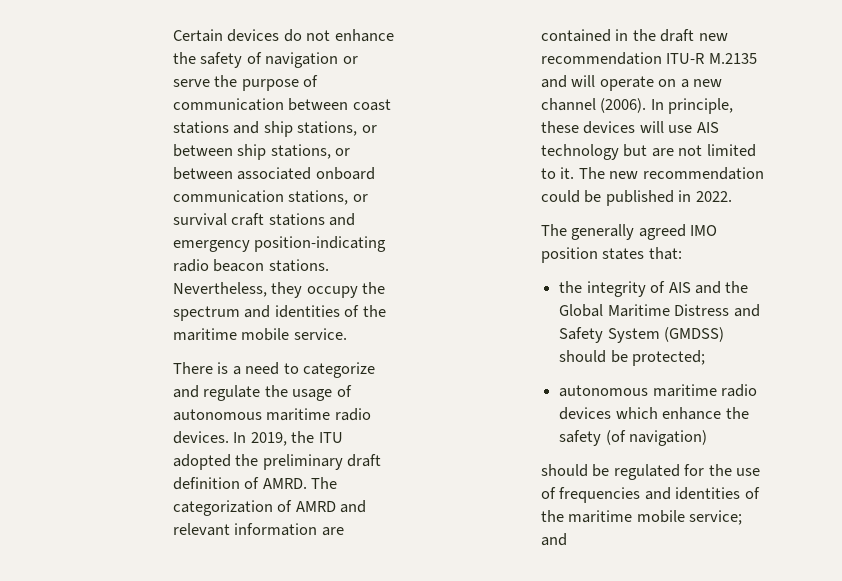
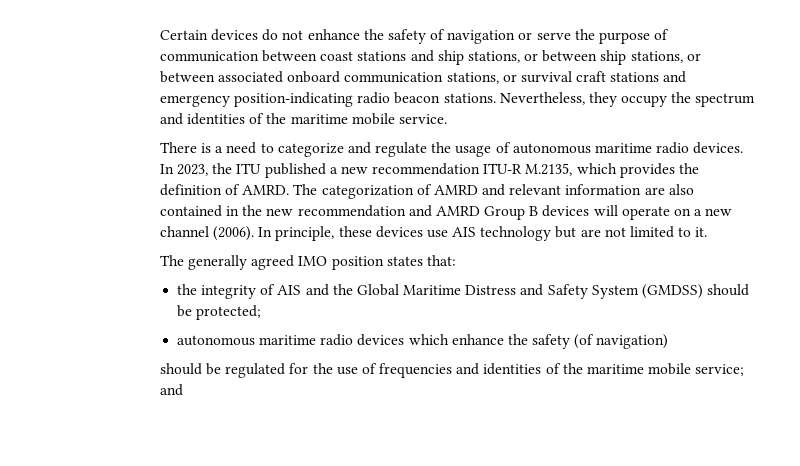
- In 2019, the ITU adopted the preliminary draft definition of AMRD.
+ In 2023, the ITU published a new recommendation ITU-R M.2135, which provides the definition of AMRD.
- The categorization of AMRD and relevant information are contained in the draft new recommendation ITU-R M.2135 and will operate on a new channel (2006).
+ The categorization of AMRD and relevant information are also contained in the new recommendation and AMRD Group B devices will operate on a new channel (2006).
- In principle, these devices will use AIS technology but are not limited to it. The new recommendation could be published in 2022.
+ In principle, these devices use AIS technology but are not limited to it.

